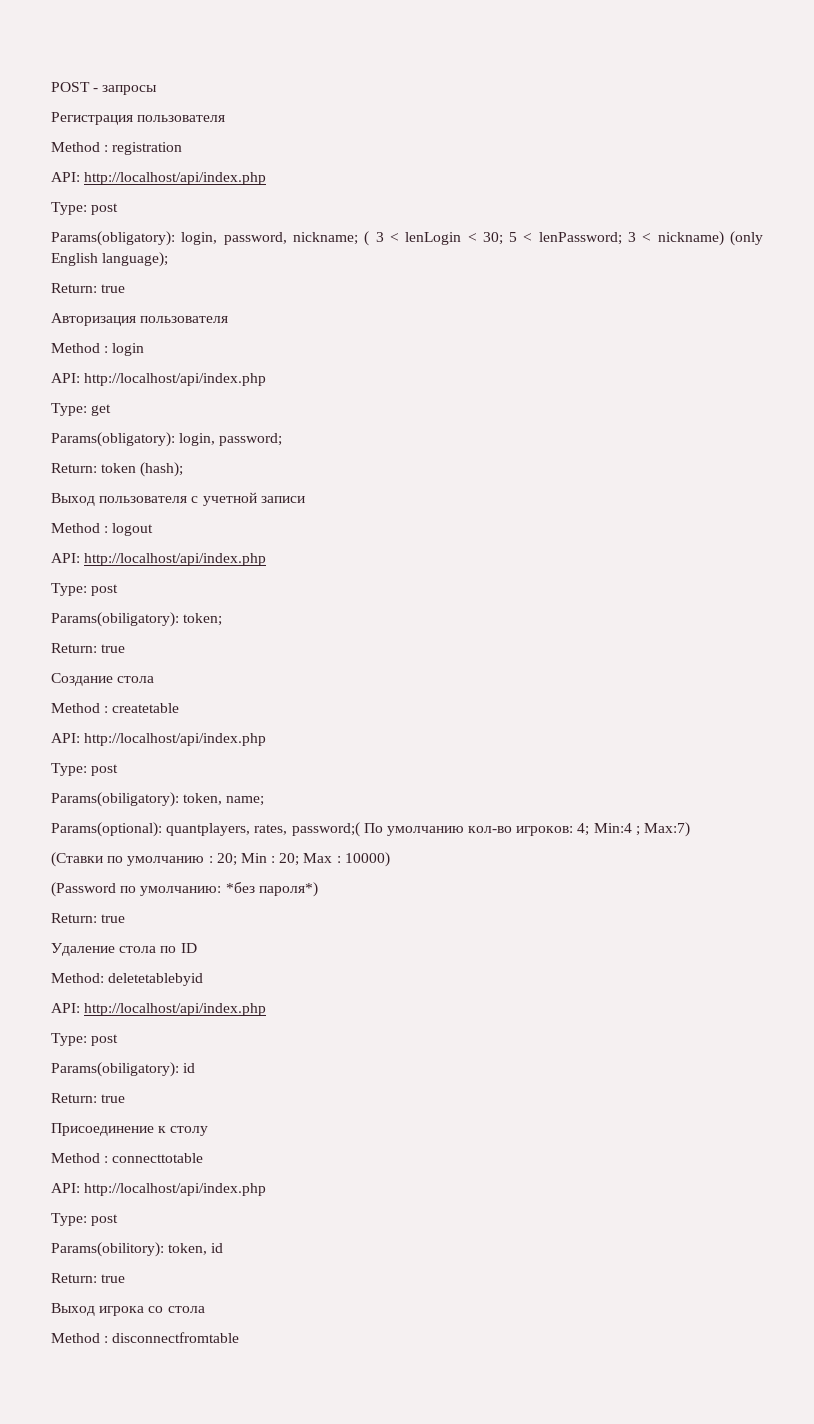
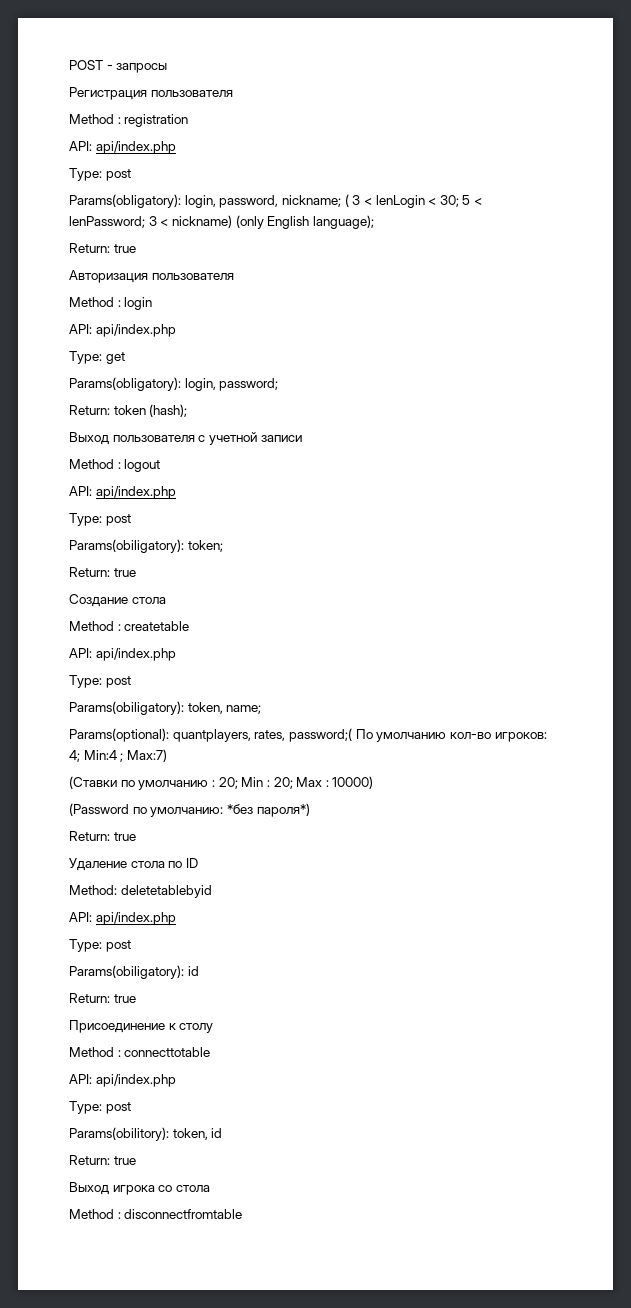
  Method : registration
- API: http://localhost/api/index.php
+ API: api/index.php
  Method : login
- API: http://localhost/api/index.php
+ API: api/index.php
  Method : logout
- API: http://localhost/api/index.php
+ API: api/index.php
  Method : createtable
- API: http://localhost/api/index.php
+ API: api/index.php
  Method: deletetablebyid
- API: http://localhost/api/index.php
+ API: api/index.php
  Method : connecttotable
- API: http://localhost/api/index.php
+ API: api/index.php

